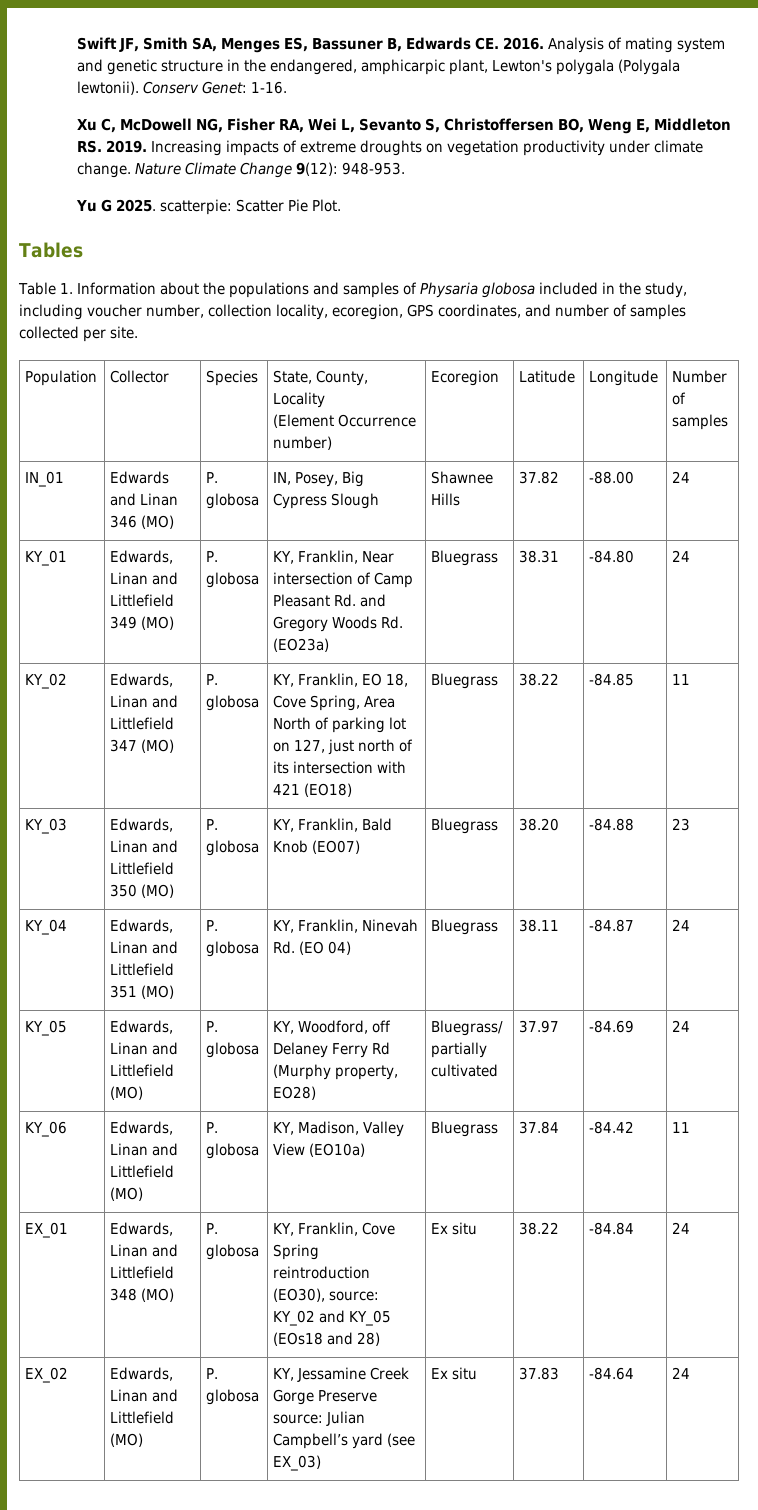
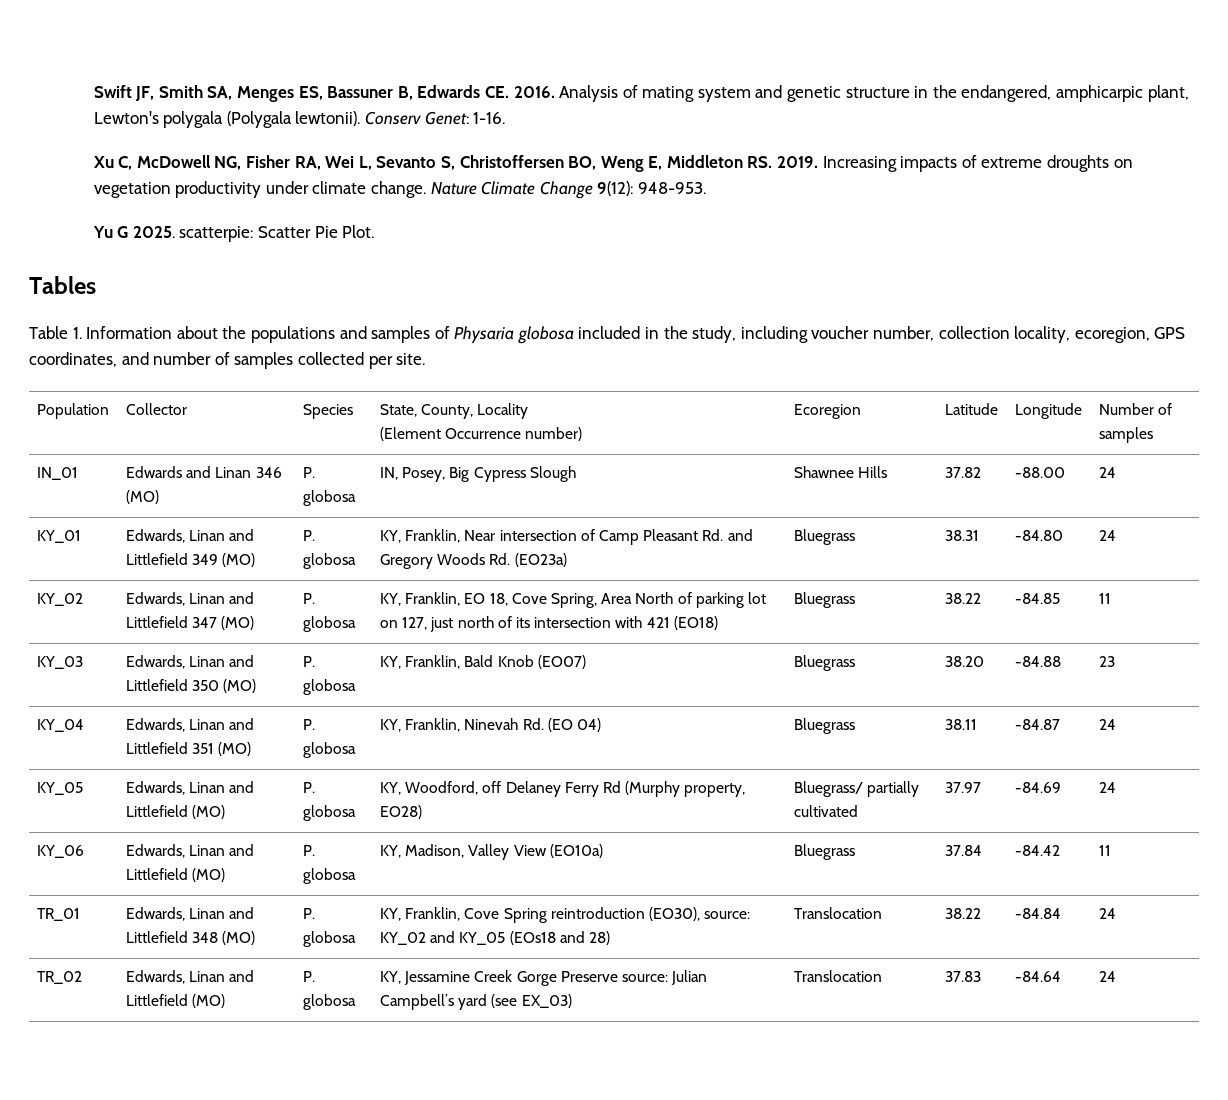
- EX_01 | Edwards, Linan and Littlefield 348 (MO) | P. globosa | KY, Franklin, Cove Spring reintroduction (EO30), source: KY_02 and KY_05 (EOs18 and 28) | Ex situ | 38.22 | -84.84 | 24
+ TR_01 | Edwards, Linan and Littlefield 348 (MO) | P. globosa | KY, Franklin, Cove Spring reintroduction (EO30), source: KY_02 and KY_05 (EOs18 and 28) | Translocation | 38.22 | -84.84 | 24
- EX_02 | Edwards, Linan and Littlefield (MO) | P. globosa | KY, Jessamine Creek Gorge Preserve source: Julian Campbell’s yard (see EX_03) | Ex situ | 37.83 | -84.64 | 24
+ TR_02 | Edwards, Linan and Littlefield (MO) | P. globosa | KY, Jessamine Creek Gorge Preserve source: Julian Campbell’s yard (see EX_03) | Translocation | 37.83 | -84.64 | 24

